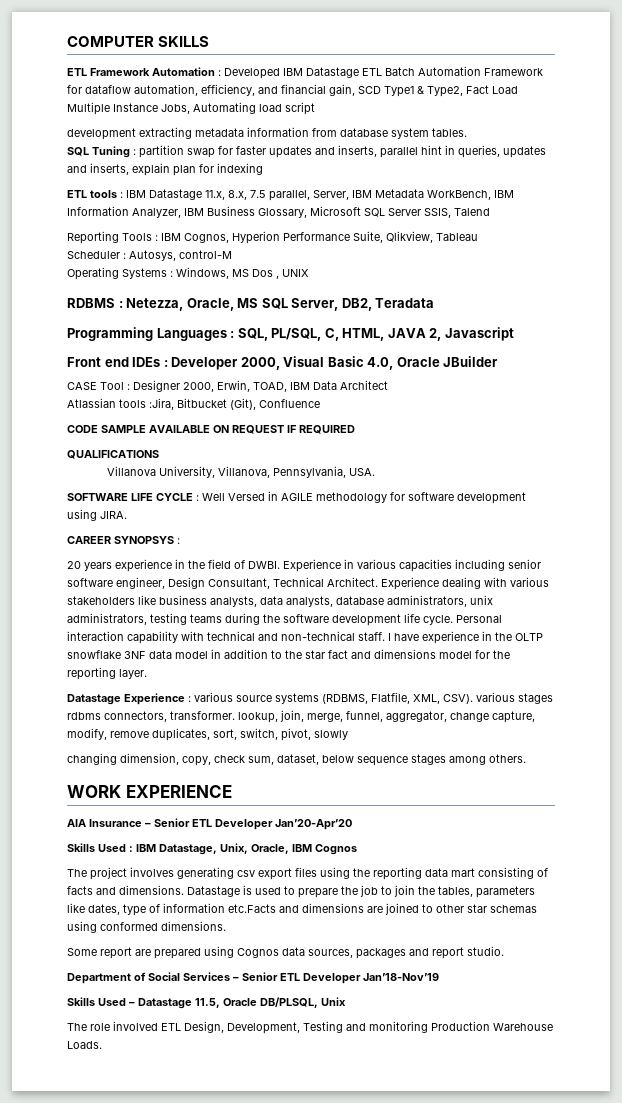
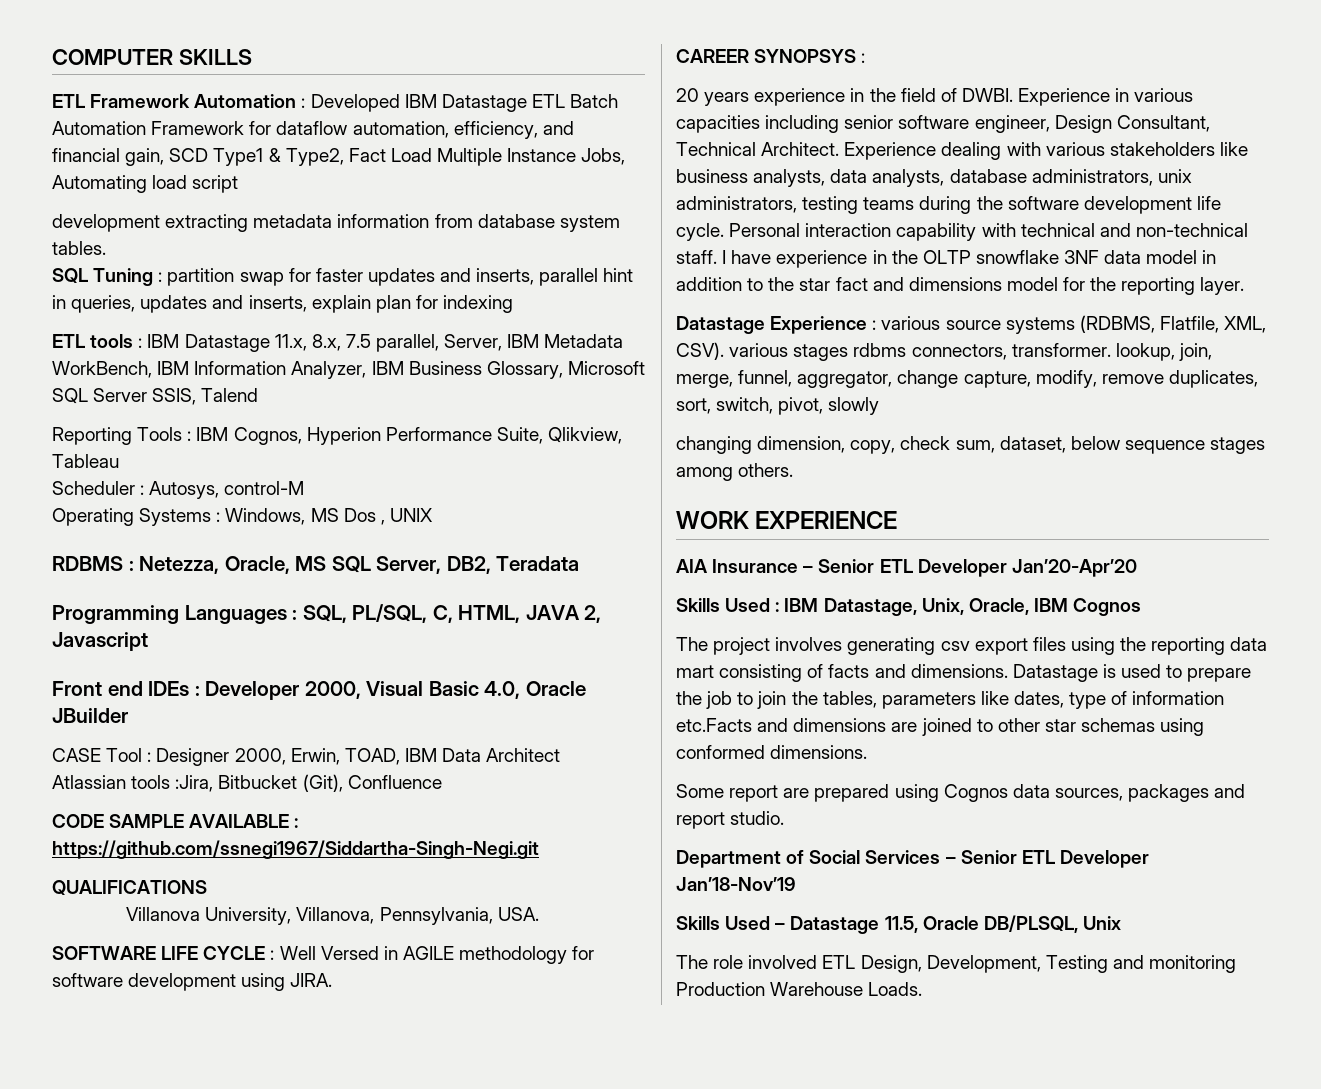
- CODE SAMPLE AVAILABLE ON REQUEST IF REQUIRED
+ CODE SAMPLE AVAILABLE : https://github.com/ssnegi1967/Siddartha-Singh-Negi.git

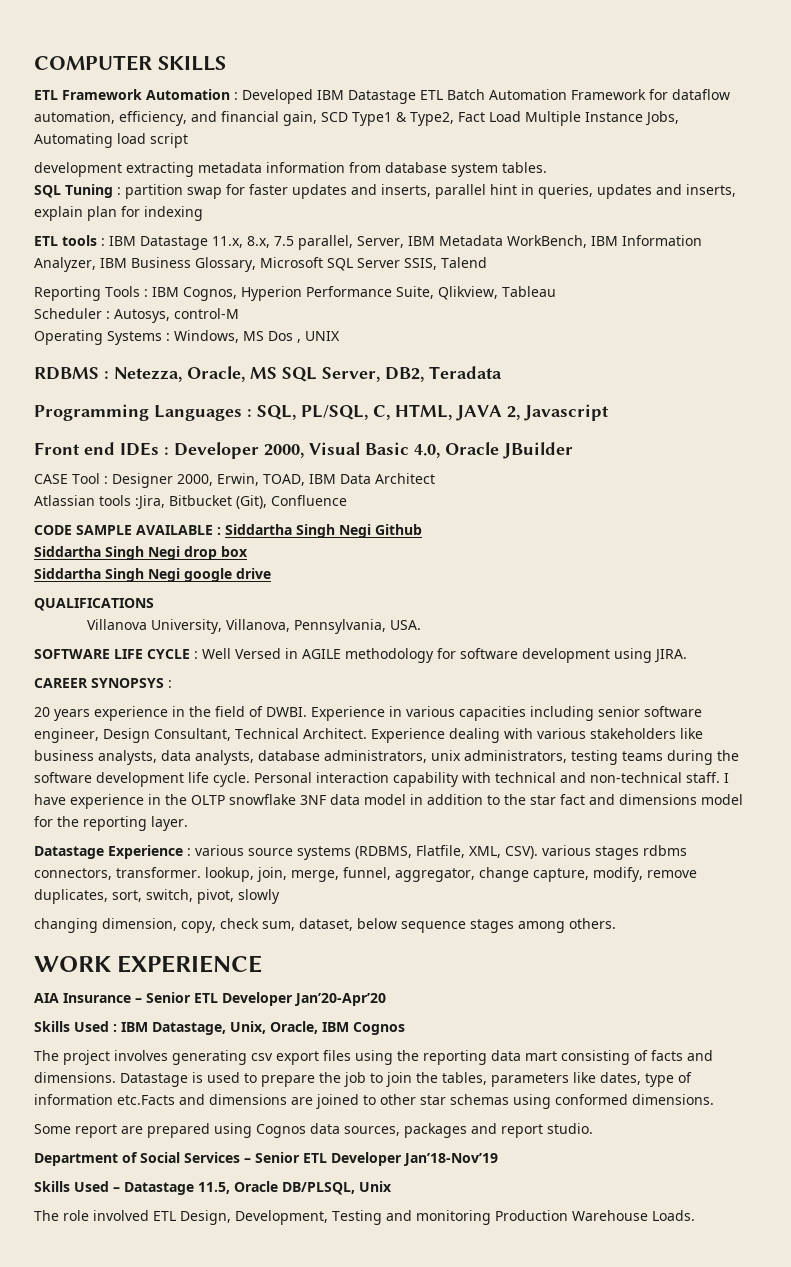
- CODE SAMPLE AVAILABLE : https://github.com/ssnegi1967/Siddartha-Singh-Negi.git
+ CODE SAMPLE AVAILABLE : Siddartha Singh Negi Github
+ Siddartha Singh Negi drop box
+ Siddartha Singh Negi google drive

